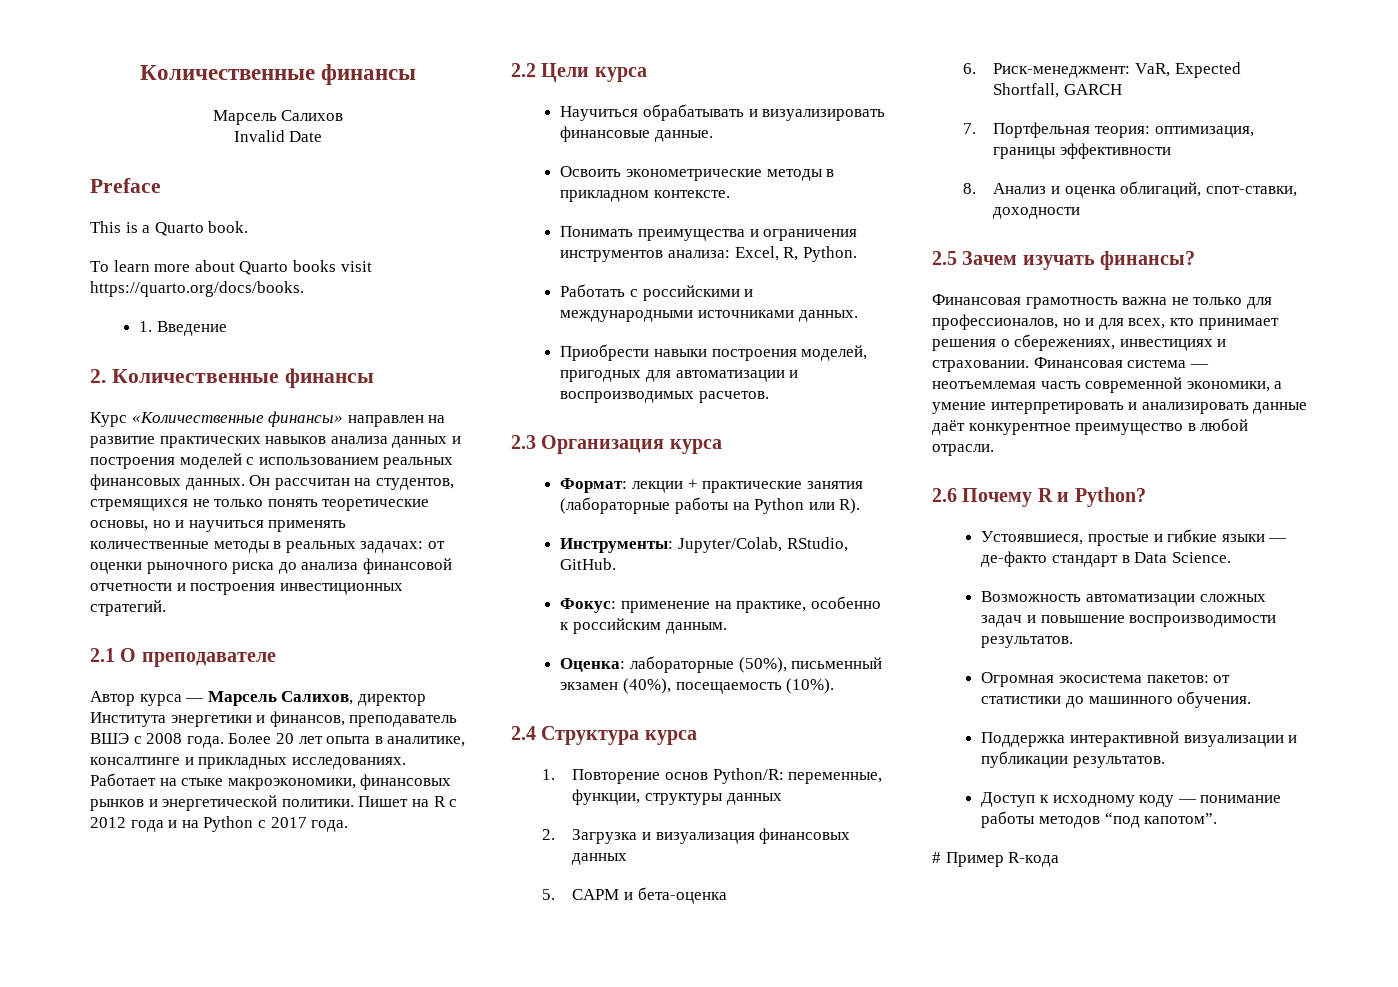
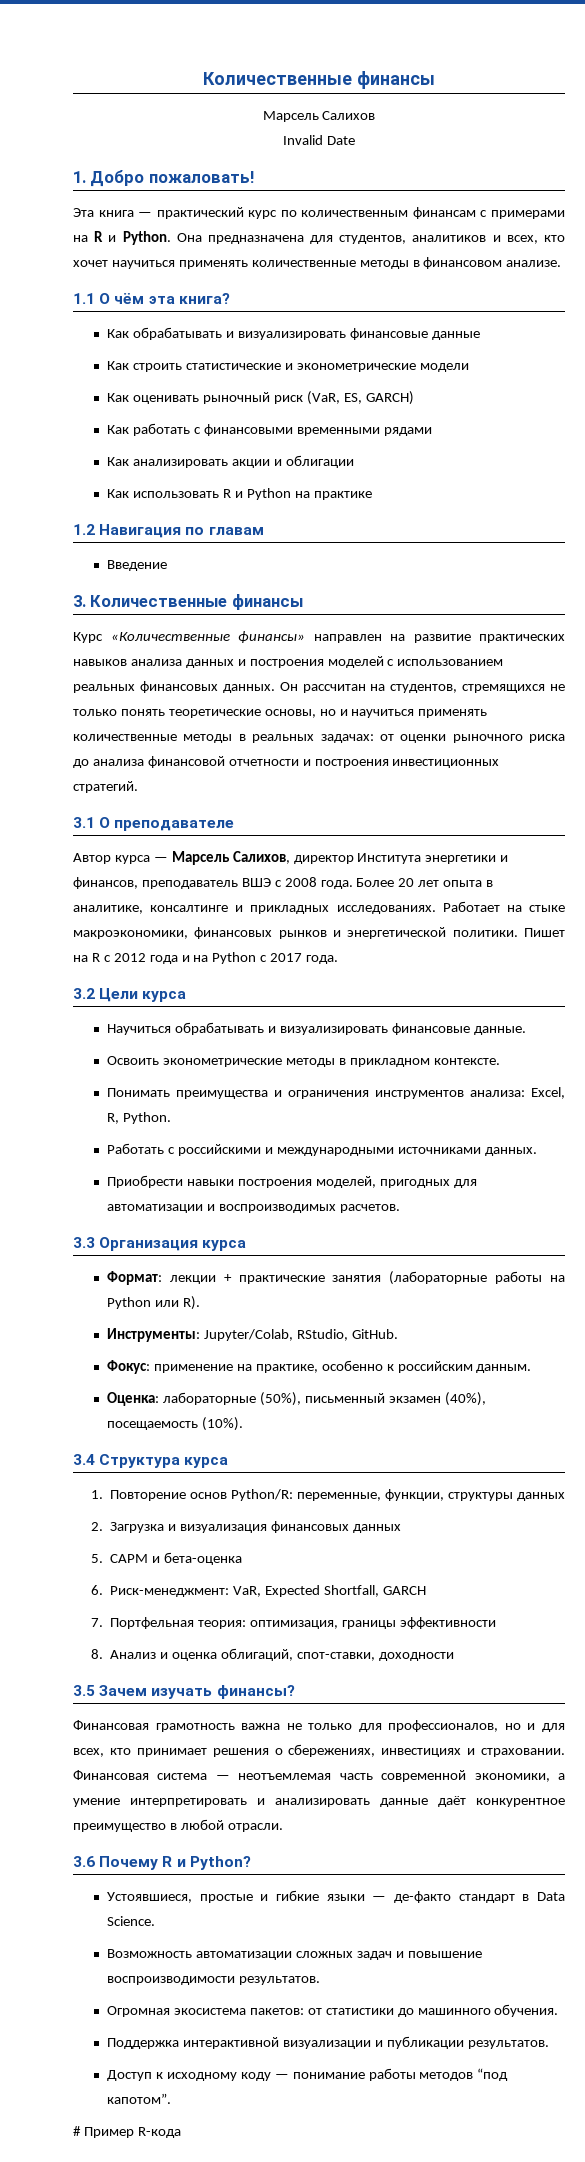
- Preface
- This is a Quarto book.
- To learn more about Quarto books visit https://quarto.org/docs/books.
- 1. Введение
+ 1. Добро пожаловать!
+ Эта книга — практический курс по количественным финансам с примерами на R и Python. Она предназначена для студентов, аналитиков и всех, кто хочет научиться применять количественные методы в финансовом анализе.
+ 1.1 О чём эта книга?
+ Как обрабатывать и визуализировать финансовые данные
+ Как строить статистические и эконометрические модели
+ Как оценивать рыночный риск (VaR, ES, GARCH)
+ Как работать с финансовыми временными рядами
+ Как анализировать акции и облигации
+ Как использовать R и Python на практике
+ 1.2 Навигация по главам
+ Введение
- 2. Количественные финансы
+ 3. Количественные финансы
- 2.1 О преподавателе
+ 3.1 О преподавателе
- 2.2 Цели курса
+ 3.2 Цели курса
- 2.3 Организация курса
+ 3.3 Организация курса
- 2.4 Структура курса
+ 3.4 Структура курса
- 2.5 Зачем изучать финансы?
+ 3.5 Зачем изучать финансы?
- 2.6 Почему R и Python?
+ 3.6 Почему R и Python?

